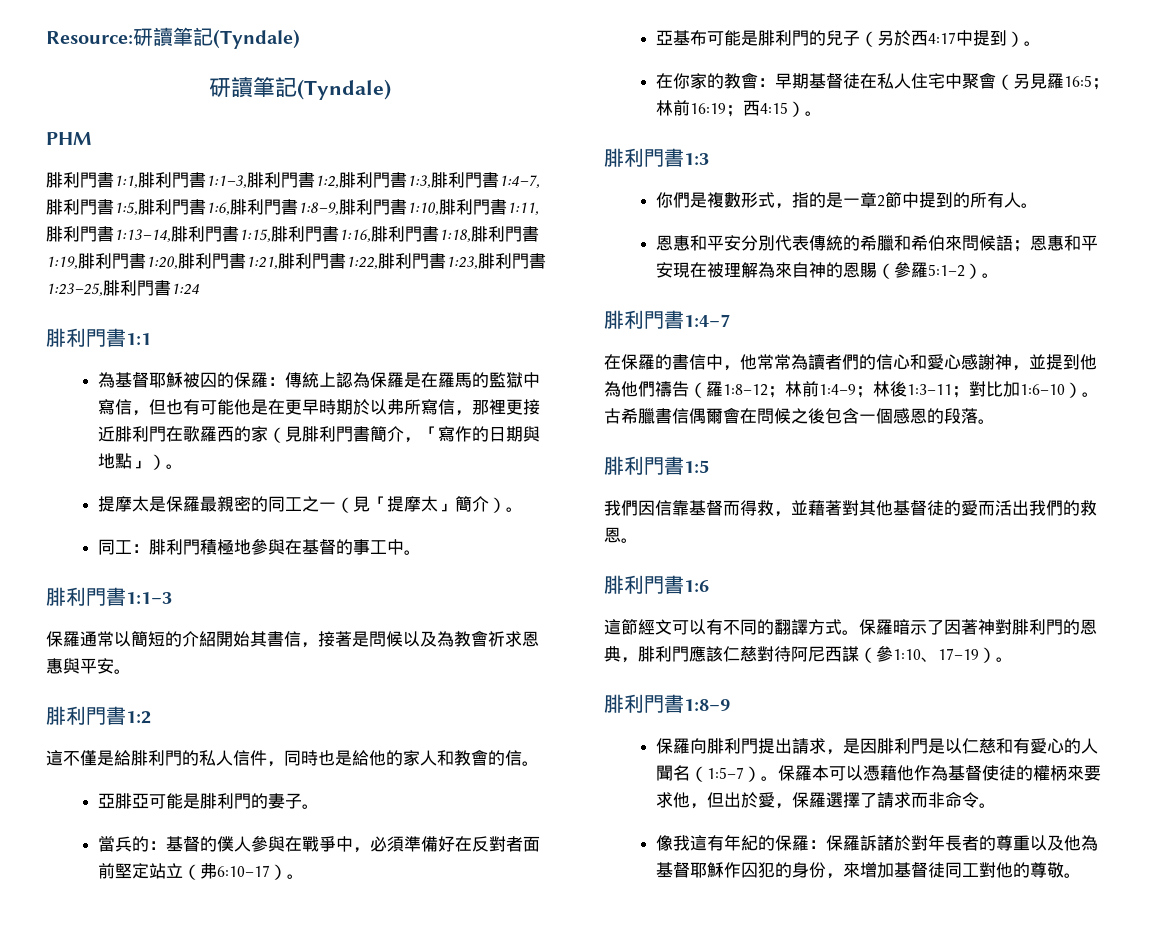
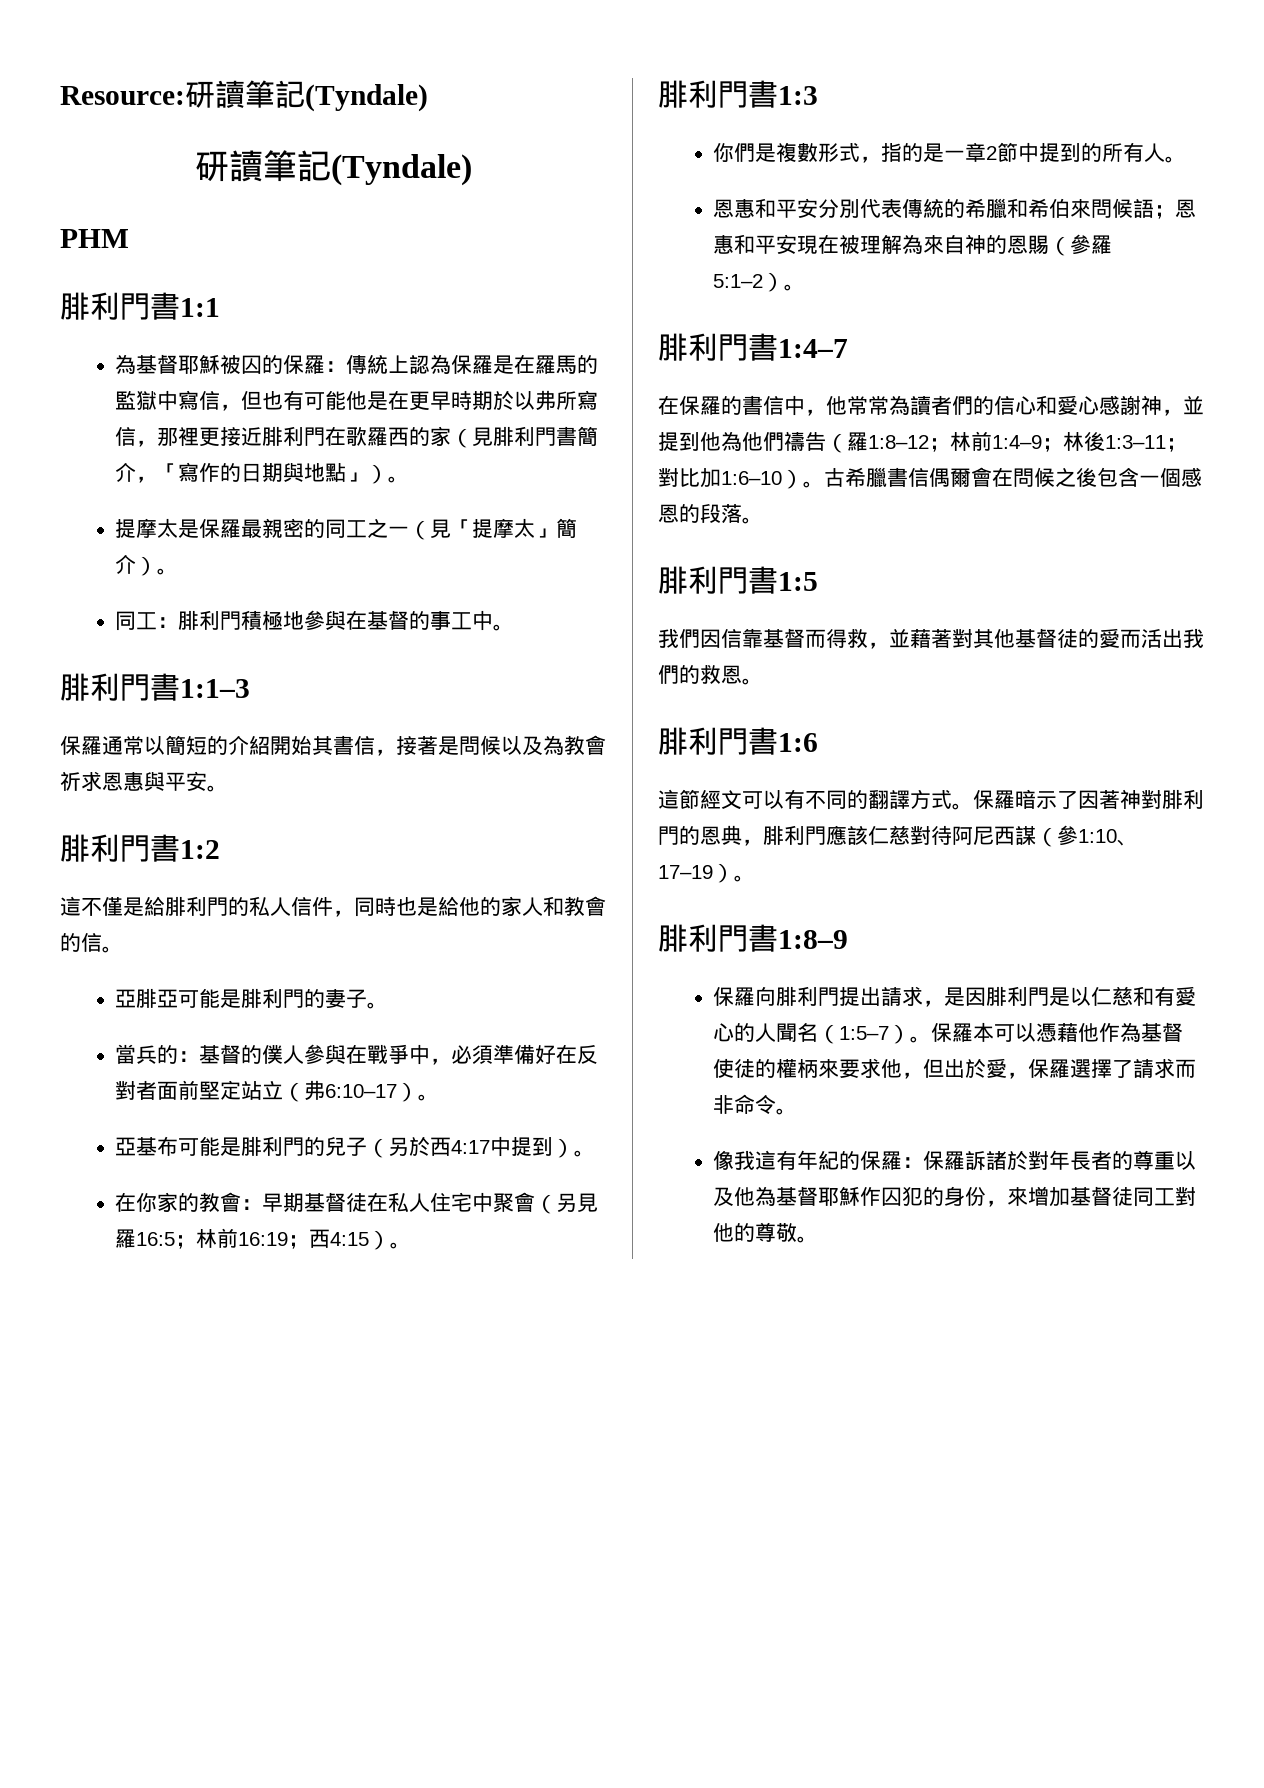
- 腓利門書1:1,腓利門書1:1–3,腓利門書1:2,腓利門書1:3,腓利門書1:4–7,腓利門書1:5,腓利門書1:6,腓利門書1:8–9,腓利門書1:10,腓利門書1:11,腓利門書1:13–14,腓利門書1:15,腓利門書1:16,腓利門書1:18,腓利門書1:19,腓利門書1:20,腓利門書1:21,腓利門書1:22,腓利門書1:23,腓利門書1:23–25,腓利門書1:24

